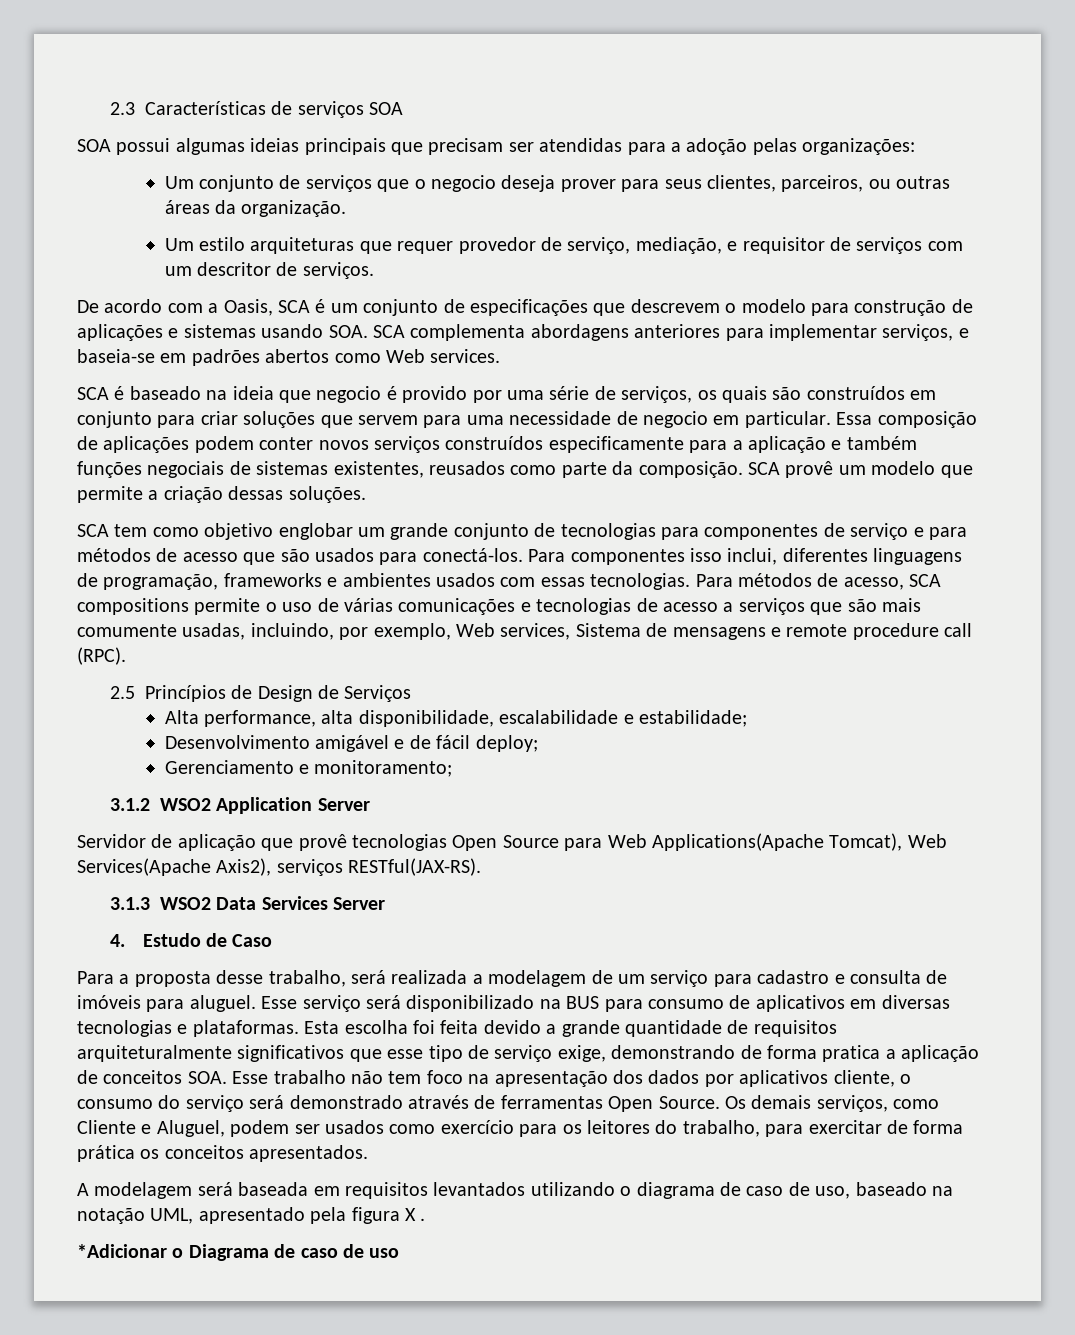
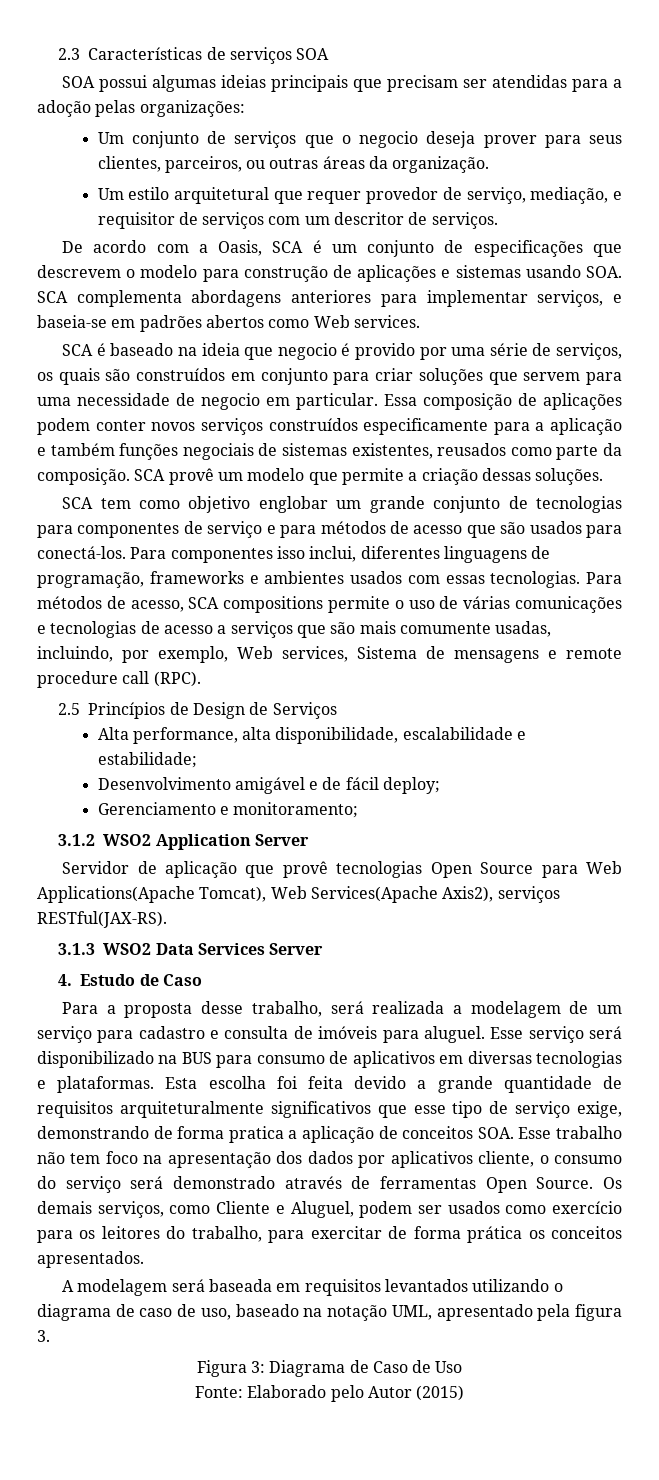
- Um estilo arquiteturas que requer provedor de serviço, mediação, e requisitor de serviços com um descritor de serviços.
+ Um estilo arquitetural que requer provedor de serviço, mediação, e requisitor de serviços com um descritor de serviços.
- A modelagem será baseada em requisitos levantados utilizando o diagrama de caso de uso, baseado na notação UML, apresentado pela figura X .
- *Adicionar o Diagrama de caso de uso
+ A modelagem será baseada em requisitos levantados utilizando o diagrama de caso de uso, baseado na notação UML, apresentado pela figura 3.
+ Figura 3: Diagrama de Caso de Uso
+ Fonte: Elaborado pelo Autor (2015)

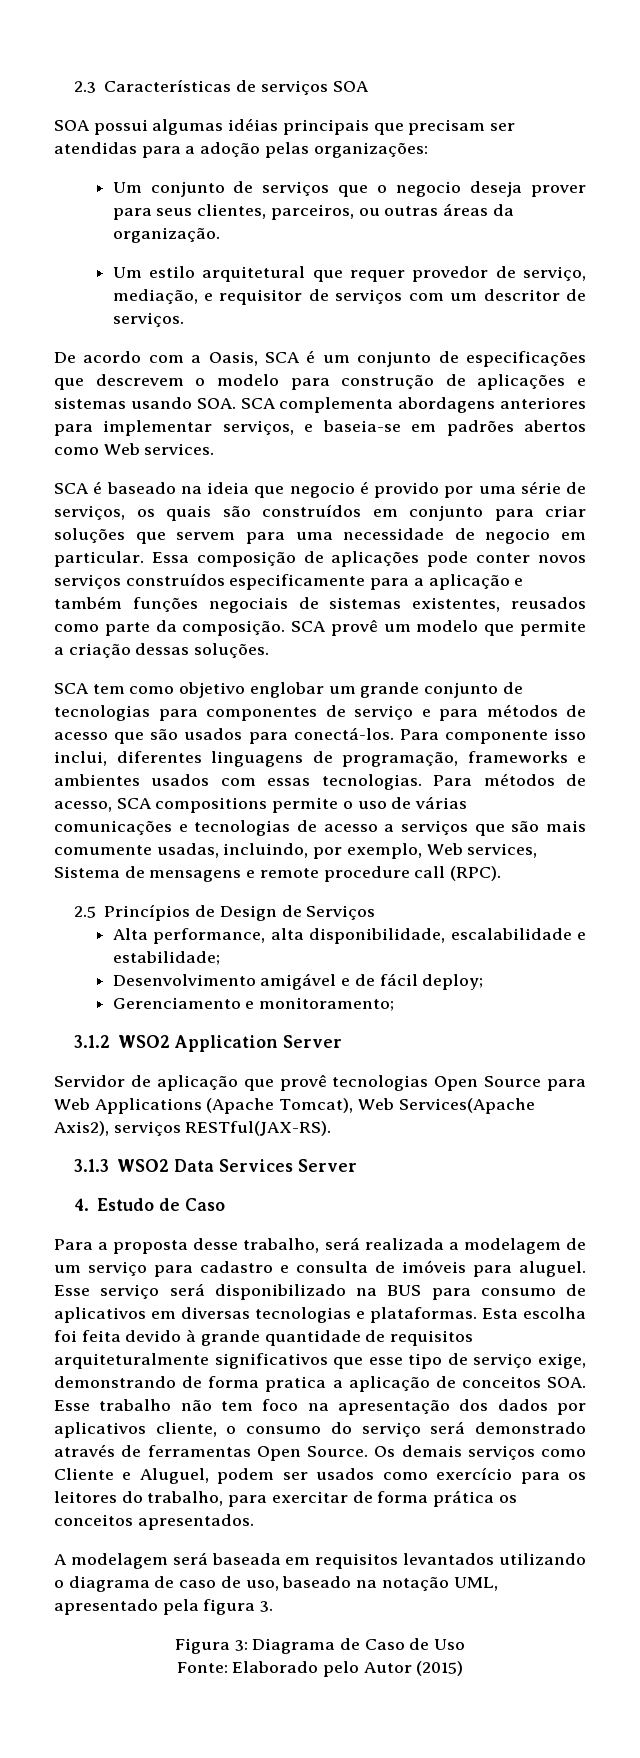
- SOA possui algumas ideias principais que precisam ser atendidas para a adoção pelas organizações:
+ SOA possui algumas idéias principais que precisam ser atendidas para a adoção pelas organizações:
- Essa composição de aplicações podem conter novos serviços construídos especificamente para a aplicação e também funções negociais de sistemas existentes, reusados como parte da composição.
+ Essa composição de aplicações pode conter novos serviços construídos especificamente para a aplicação e também funções negociais de sistemas existentes, reusados como parte da composição.
- Para componentes isso inclui, diferentes linguagens de programação, frameworks e ambientes usados com essas tecnologias.
+ Para componente isso inclui, diferentes linguagens de programação, frameworks e ambientes usados com essas tecnologias.
- Servidor de aplicação que provê tecnologias Open Source para Web Applications(Apache Tomcat), Web Services(Apache Axis2), serviços RESTful(JAX-RS).
+ Servidor de aplicação que provê tecnologias Open Source para Web Applications (Apache Tomcat), Web Services(Apache Axis2), serviços RESTful(JAX-RS).
- Esta escolha foi feita devido a grande quantidade de requisitos arquiteturalmente significativos que esse tipo de serviço exige, demonstrando de forma pratica a aplicação de conceitos SOA. Esse trabalho não tem foco na apresentação dos dados por aplicativos cliente, o consumo do serviço será demonstrado através de ferramentas Open Source.
+ Esta escolha foi feita devido à grande quantidade de requisitos arquiteturalmente significativos que esse tipo de serviço exige, demonstrando de forma pratica a aplicação de conceitos SOA. Esse trabalho não tem foco na apresentação dos dados por aplicativos cliente, o consumo do serviço será demonstrado através de ferramentas Open Source.
- Os demais serviços, como Cliente e Aluguel, podem ser usados como exercício para os leitores do trabalho, para exercitar de forma prática os conceitos apresentados.
+ Os demais serviços como Cliente e Aluguel, podem ser usados como exercício para os leitores do trabalho, para exercitar de forma prática os conceitos apresentados.

